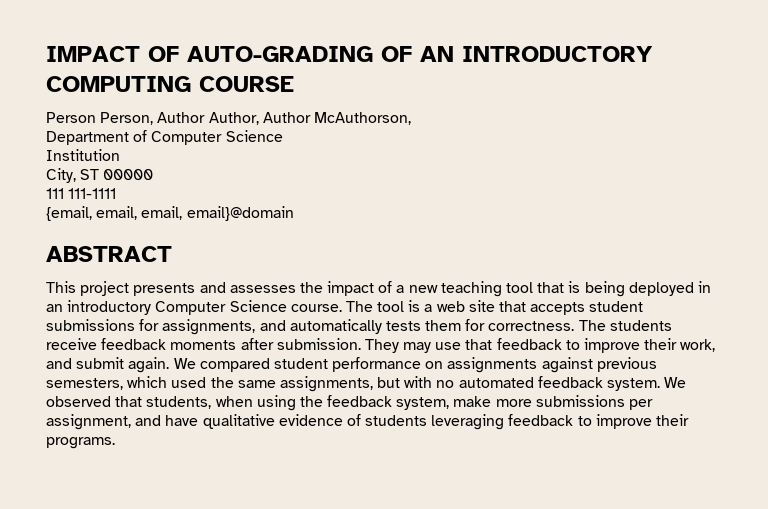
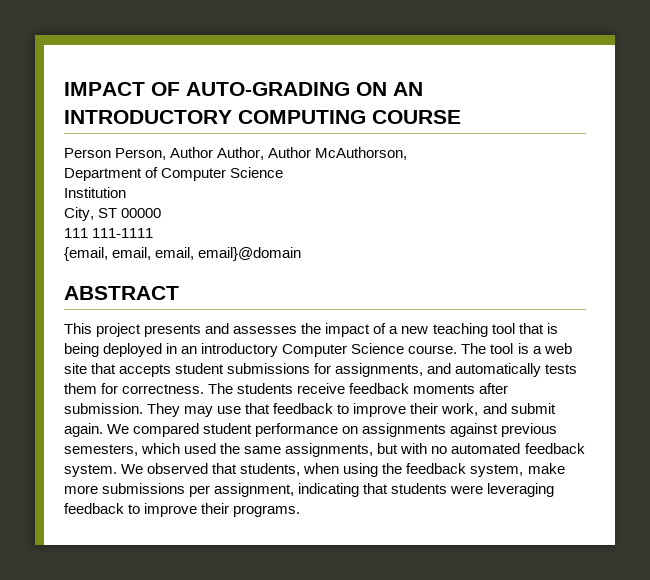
- IMPACT OF AUTO-GRADING OF AN INTRODUCTORY COMPUTING COURSE
+ IMPACT OF AUTO-GRADING ON AN INTRODUCTORY COMPUTING COURSE
- We observed that students, when using the feedback system, make more submissions per assignment, and have qualitative evidence of students leveraging feedback to improve their programs.
+ We observed that students, when using the feedback system, make more submissions per assignment, indicating that students were leveraging feedback to improve their programs.

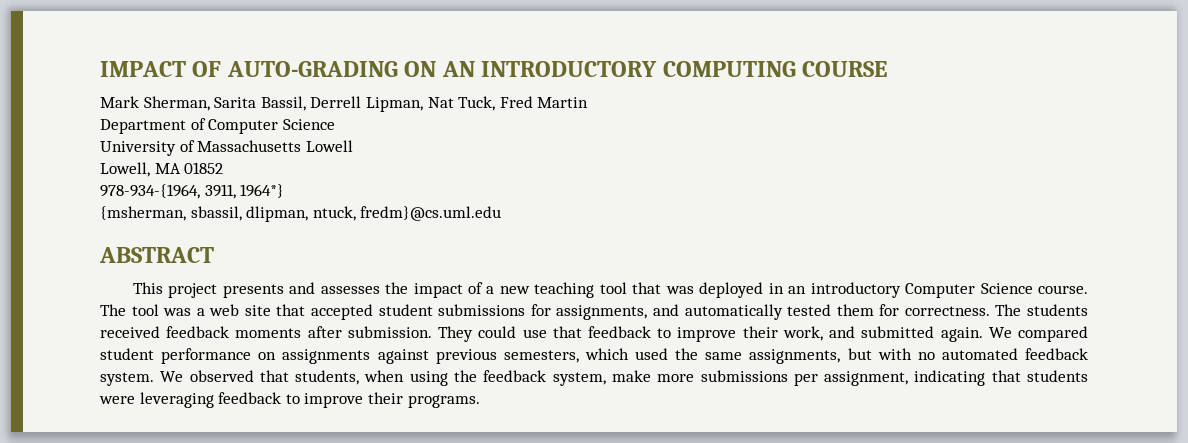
- Person Person, Author Author, Author McAuthorson,
+ Mark Sherman, Sarita Bassil, Derrell Lipman, Nat Tuck, Fred Martin
  Department of Computer Science
- Institution
- City, ST 00000
- 111 111-1111
- {email, email, email, email}@domain
+ University of Massachusetts Lowell
+ Lowell, MA 01852
+ 978-934-{1964, 3911, 1964*}
+ {msherman, sbassil, dlipman, ntuck, fredm}@cs.uml.edu
- This project presents and assesses the impact of a new teaching tool that is being deployed in an introductory Computer Science course.
+ This project presents and assesses the impact of a new teaching tool that was deployed in an introductory Computer Science course.
- The tool is a web site that accepts student submissions for assignments, and automatically tests them for correctness.
+ The tool was a web site that accepted student submissions for assignments, and automatically tested them for correctness.
- The students receive feedback moments after submission.
+ The students received feedback moments after submission.
- They may use that feedback to improve their work, and submit again.
+ They could use that feedback to improve their work, and submitted again.

